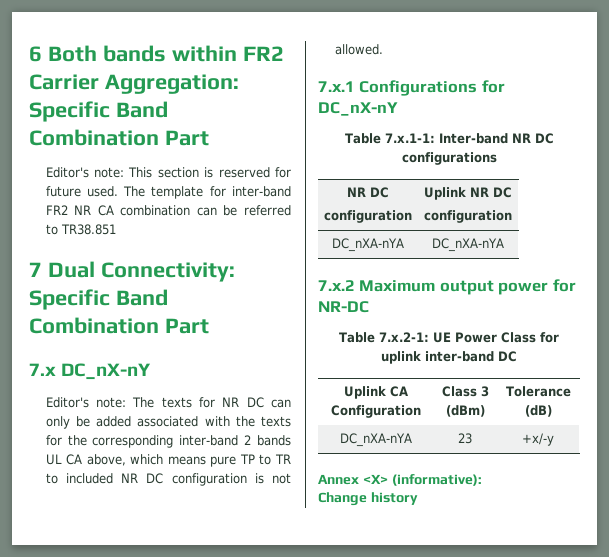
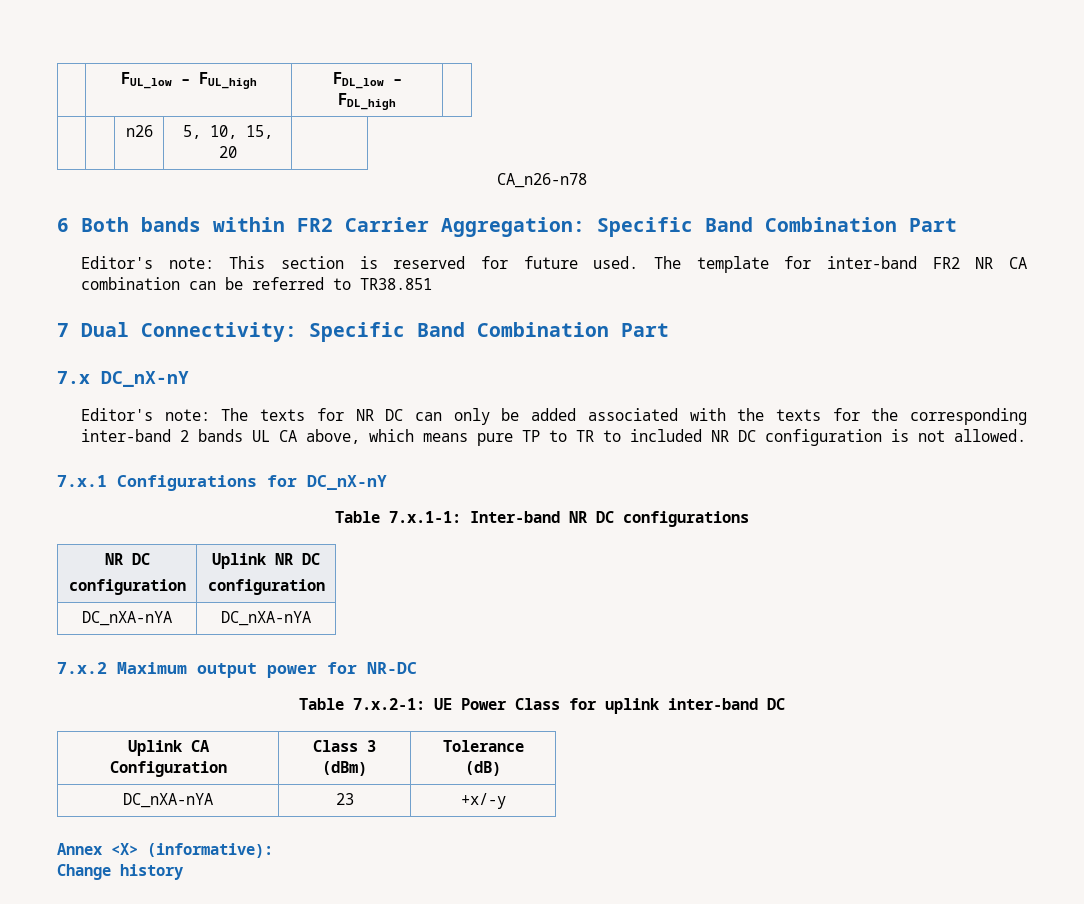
+ | FUL_low – FUL_high | FDL_low – FDL_high |
+ | | n26 | 5, 10, 15, 20 |
+ CA_n26-n78

